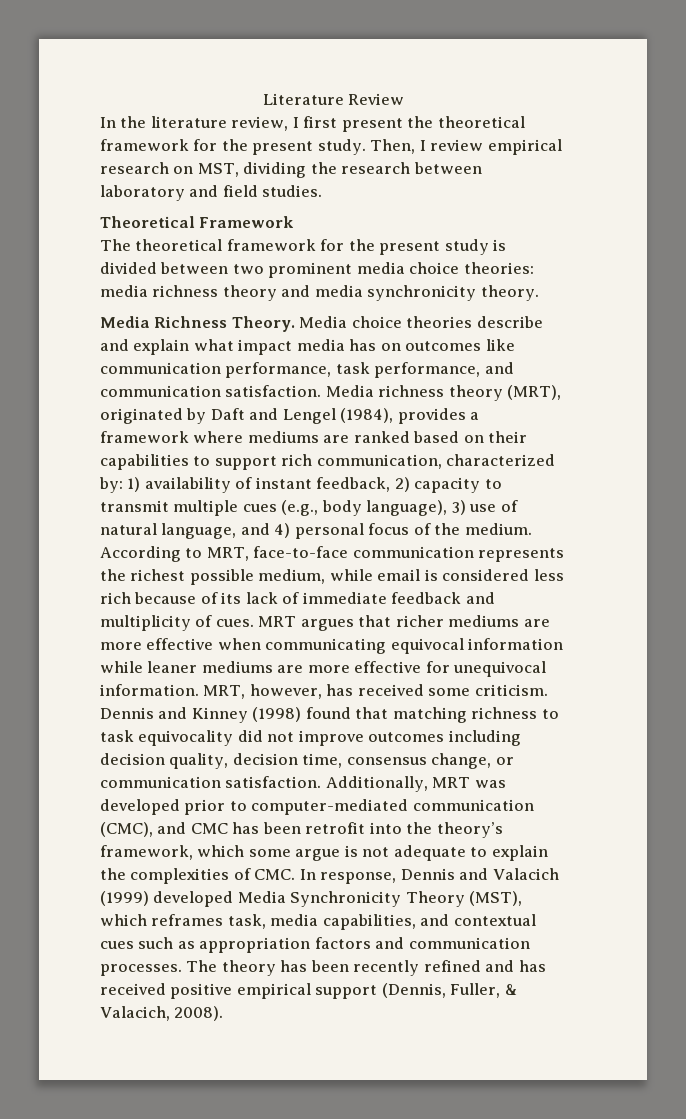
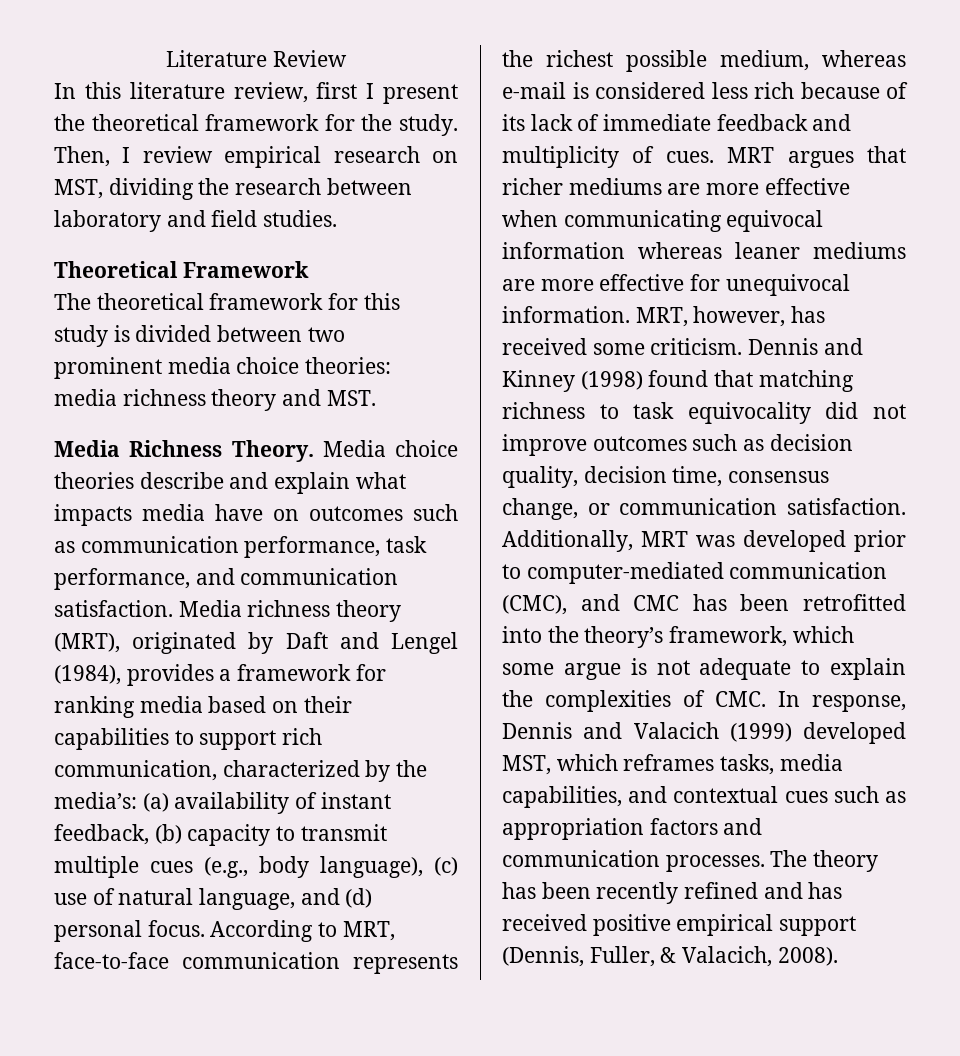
- In the literature review, I first present the theoretical framework for the present study.
+ In this literature review, first I present the theoretical framework for the study.
- The theoretical framework for the present study is divided between two prominent media choice theories: media richness theory and media synchronicity theory.
+ The theoretical framework for this study is divided between two prominent media choice theories: media richness theory and MST.
- Media choice theories describe and explain what impact media has on outcomes like communication performance, task performance, and communication satisfaction.
+ Media choice theories describe and explain what impacts media have on outcomes such as communication performance, task performance, and communication satisfaction.
- Media richness theory (MRT), originated by Daft and Lengel (1984), provides a framework where mediums are ranked based on their capabilities to support rich communication, characterized by: 1) availability of instant feedback, 2) capacity to transmit multiple cues (e.g., body language), 3) use of natural language, and 4) personal focus of the medium.
+ Media richness theory (MRT), originated by Daft and Lengel (1984), provides a framework for ranking media based on their capabilities to support rich communication, characterized by the media’s: (a) availability of instant feedback, (b) capacity to transmit multiple cues (e.g., body language), (c) use of natural language, and (d) personal focus.
- According to MRT, face-to-face communication represents the richest possible medium, while email is considered less rich because of its lack of immediate feedback and multiplicity of cues.
+ According to MRT, face-to-face communication represents the richest possible medium, whereas e-mail is considered less rich because of its lack of immediate feedback and multiplicity of cues.
- MRT argues that richer mediums are more effective when communicating equivocal information while leaner mediums are more effective for unequivocal information.
+ MRT argues that richer mediums are more effective when communicating equivocal information whereas leaner mediums are more effective for unequivocal information.
- Dennis and Kinney (1998) found that matching richness to task equivocality did not improve outcomes including decision quality, decision time, consensus change, or communication satisfaction.
+ Dennis and Kinney (1998) found that matching richness to task equivocality did not improve outcomes such as decision quality, decision time, consensus change, or communication satisfaction.
- Additionally, MRT was developed prior to computer-mediated communication (CMC), and CMC has been retrofit into the theory’s framework, which some argue is not adequate to explain the complexities of CMC. In response, Dennis and Valacich (1999) developed Media Synchronicity Theory (MST), which reframes task, media capabilities, and contextual cues such as appropriation factors and communication processes.
+ Additionally, MRT was developed prior to computer-mediated communication (CMC), and CMC has been retrofitted into the theory’s framework, which some argue is not adequate to explain the complexities of CMC. In response, Dennis and Valacich (1999) developed MST, which reframes tasks, media capabilities, and contextual cues such as appropriation factors and communication processes.

